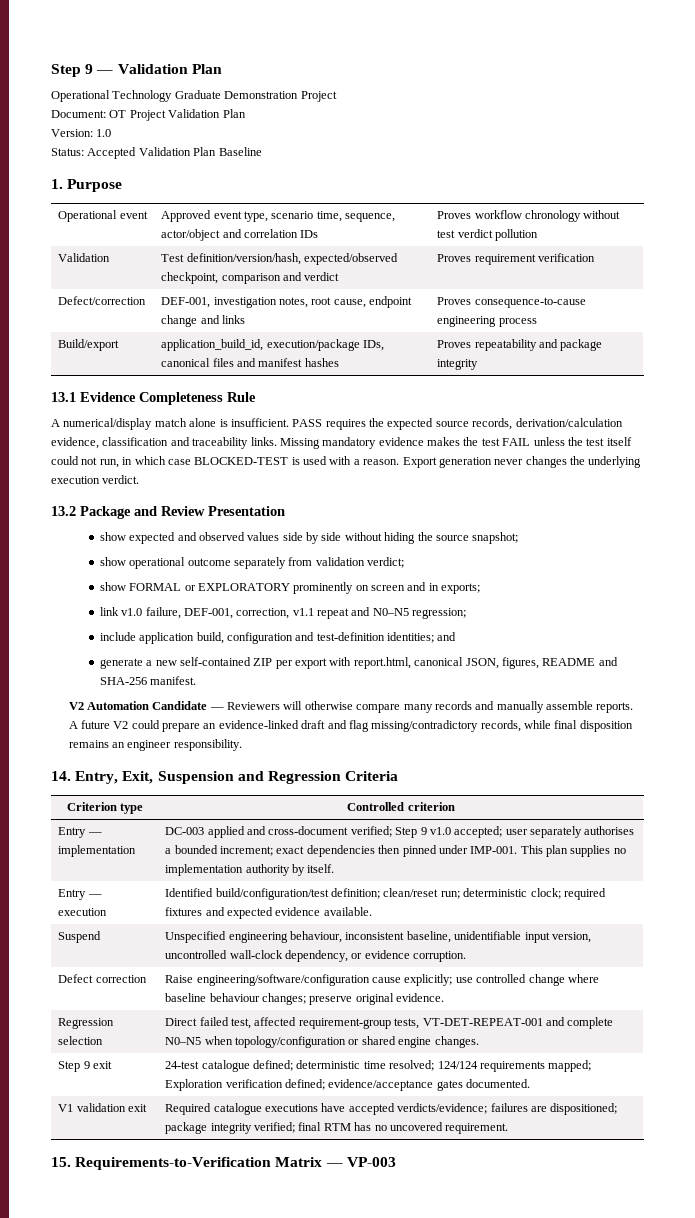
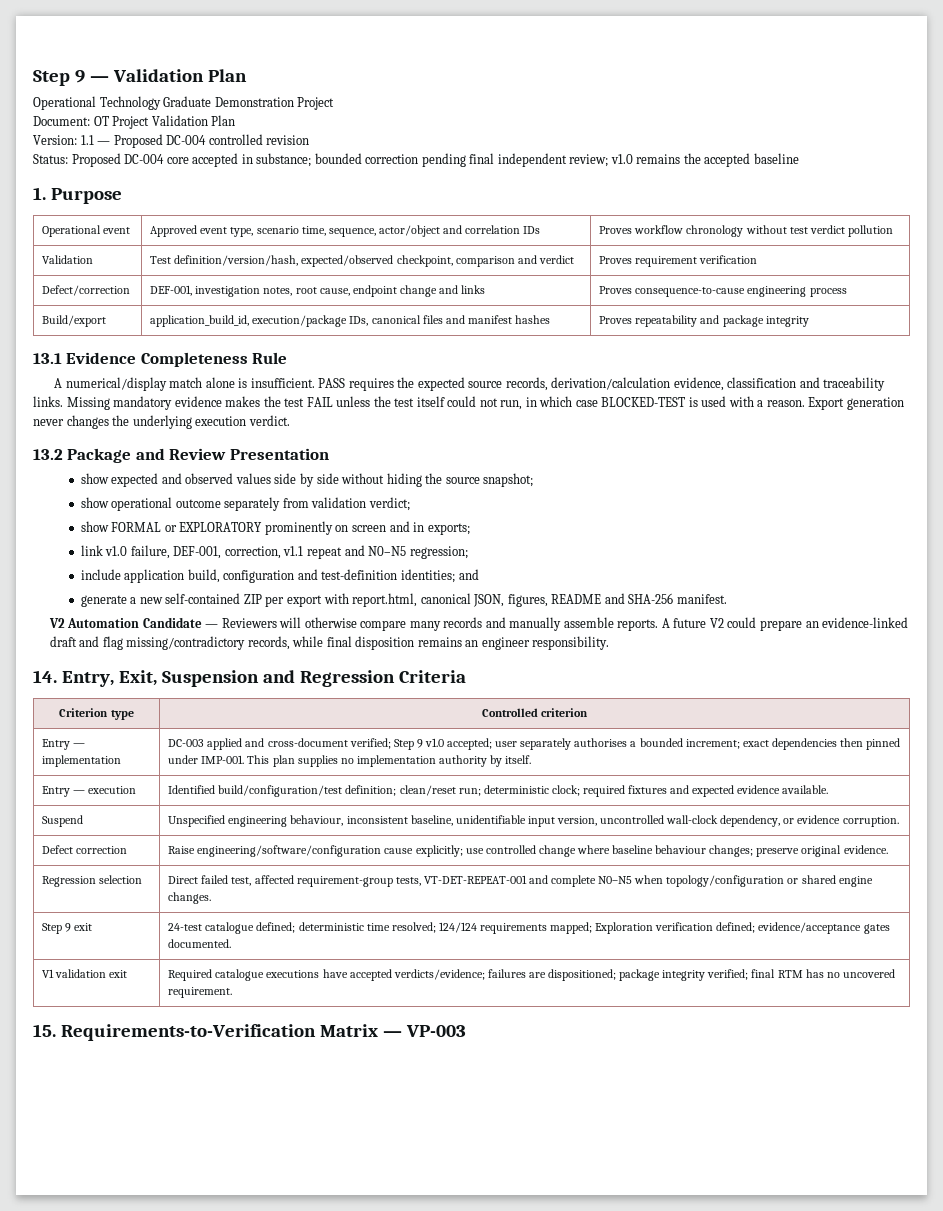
- Version: 1.0
- Status: Accepted Validation Plan Baseline
+ Version: 1.1 — Proposed DC-004 controlled revision
+ Status: Proposed DC-004 core accepted in substance; bounded correction pending final independent review; v1.0 remains the accepted baseline

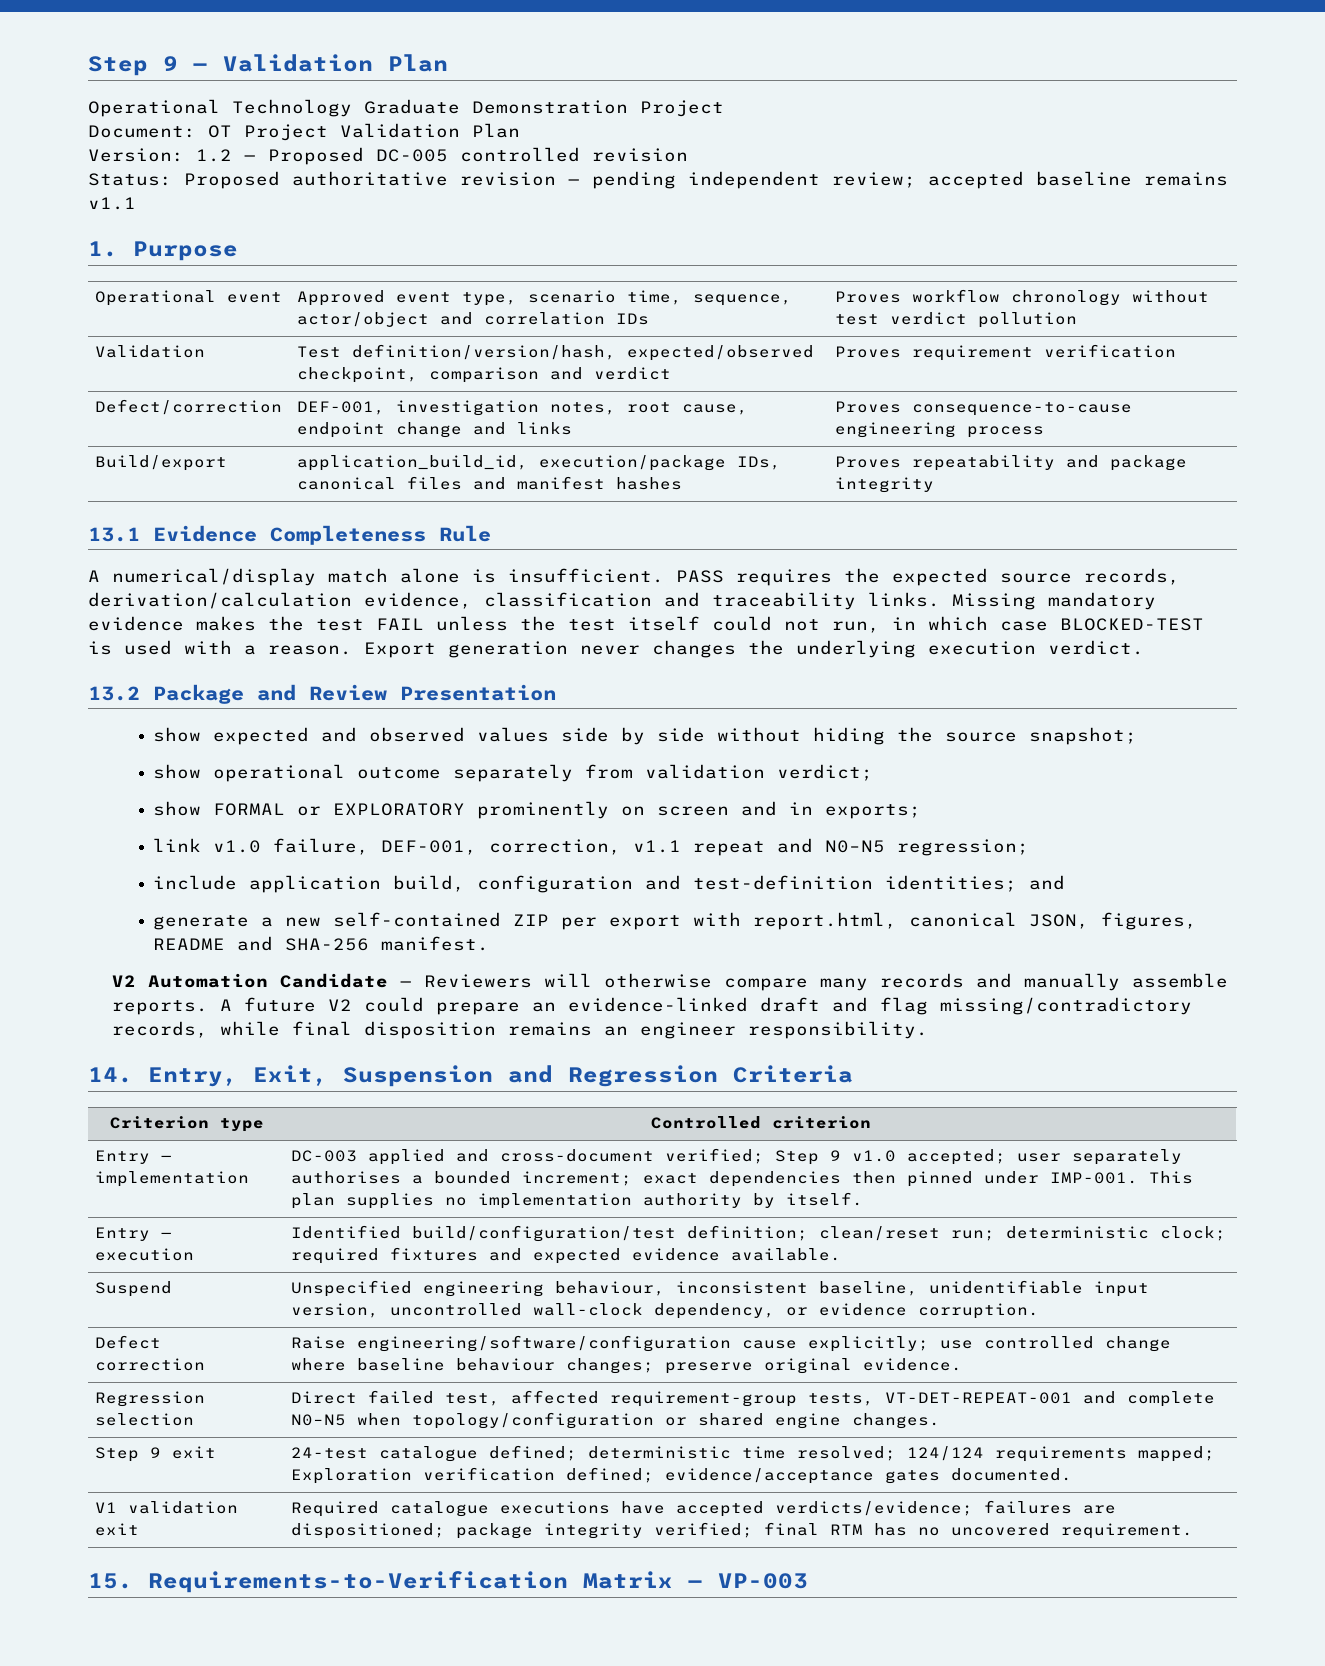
- Version: 1.1 — Proposed DC-004 controlled revision
+ Version: 1.2 — Proposed DC-005 controlled revision
- Status: Proposed DC-004 core accepted in substance; bounded correction pending final independent review; v1.0 remains the accepted baseline
+ Status: Proposed authoritative revision — pending independent review; accepted baseline remains v1.1

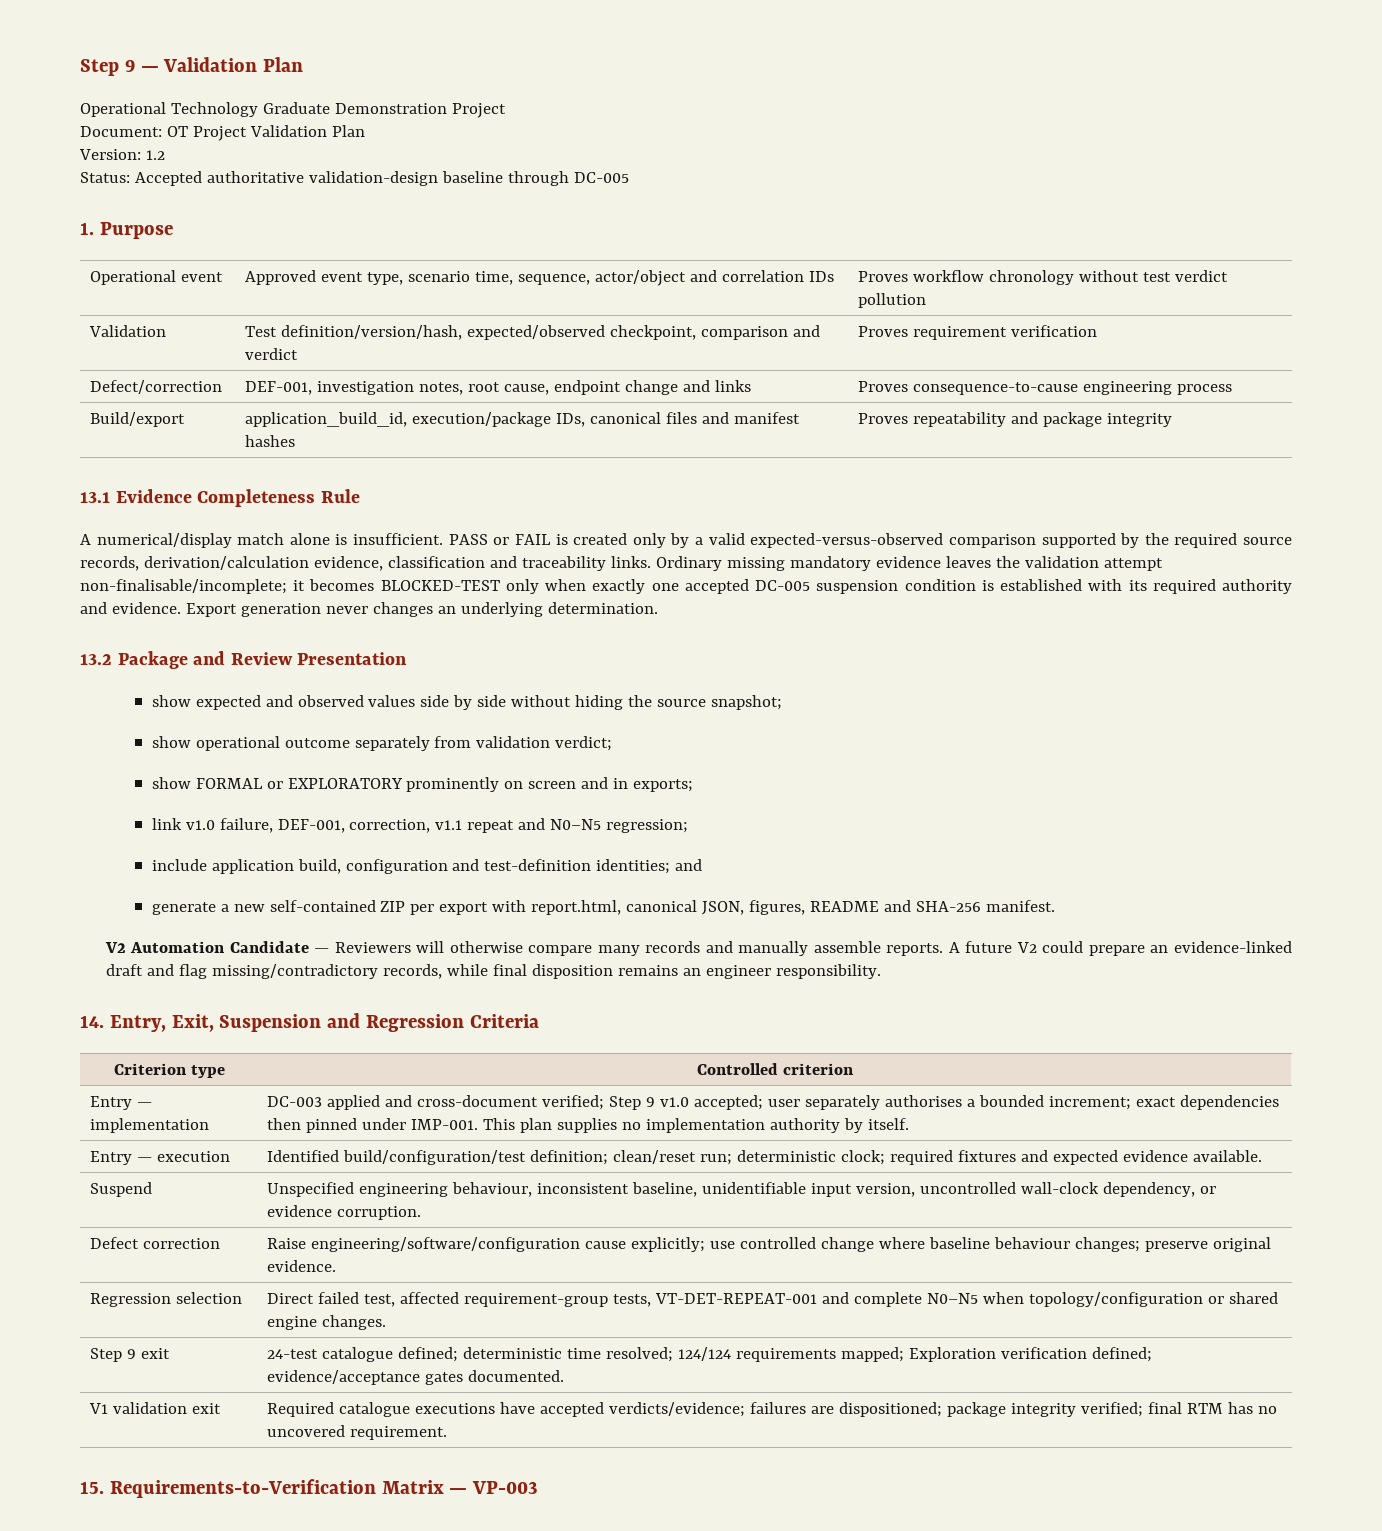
- Version: 1.2 — Proposed DC-005 controlled revision
- Status: Proposed authoritative revision — pending independent review; accepted baseline remains v1.1
+ Version: 1.2
+ Status: Accepted authoritative validation-design baseline through DC-005
- PASS requires the expected source records, derivation/calculation evidence, classification and traceability links.
+ PASS or FAIL is created only by a valid expected-versus-observed comparison supported by the required source records, derivation/calculation evidence, classification and traceability links.
- Missing mandatory evidence makes the test FAIL unless the test itself could not run, in which case BLOCKED-TEST is used with a reason. Export generation never changes the underlying execution verdict.
+ Ordinary missing mandatory evidence leaves the validation attempt non-finalisable/incomplete; it becomes BLOCKED-TEST only when exactly one accepted DC-005 suspension condition is established with its required authority and evidence. Export generation never changes an underlying determination.

